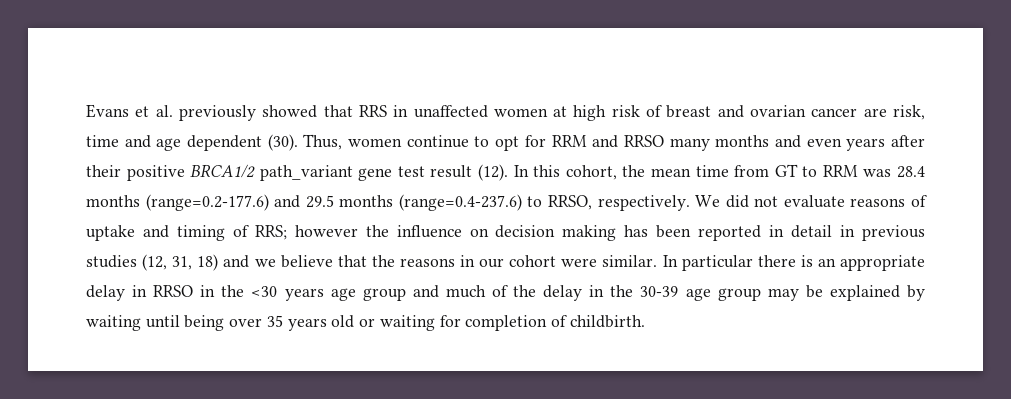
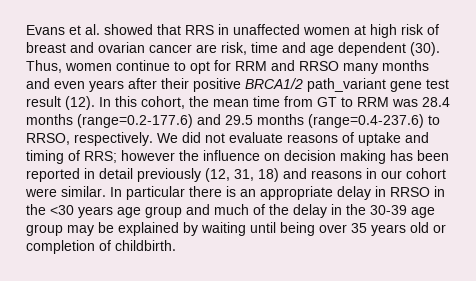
- Evans et al. previously showed that RRS in unaffected women at high risk of breast and ovarian cancer are risk, time and age dependent (30).
+ Evans et al. showed that RRS in unaffected women at high risk of breast and ovarian cancer are risk, time and age dependent (30).
- We did not evaluate reasons of uptake and timing of RRS; however the influence on decision making has been reported in detail in previous studies (12, 31, 18) and we believe that the reasons in our cohort were similar.
+ We did not evaluate reasons of uptake and timing of RRS; however the influence on decision making has been reported in detail previously (12, 31, 18) and reasons in our cohort were similar.
- In particular there is an appropriate delay in RRSO in the <30 years age group and much of the delay in the 30-39 age group may be explained by waiting until being over 35 years old or waiting for completion of childbirth.
+ In particular there is an appropriate delay in RRSO in the <30 years age group and much of the delay in the 30-39 age group may be explained by waiting until being over 35 years old or completion of childbirth.

